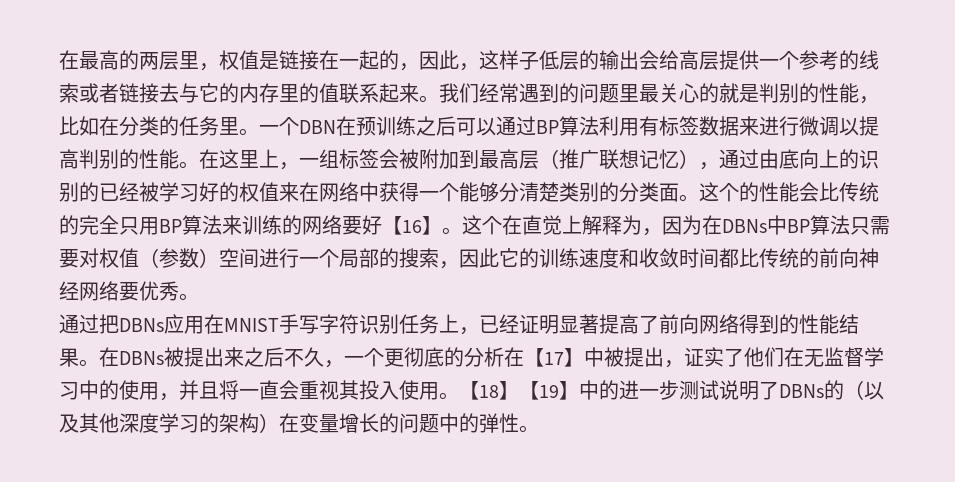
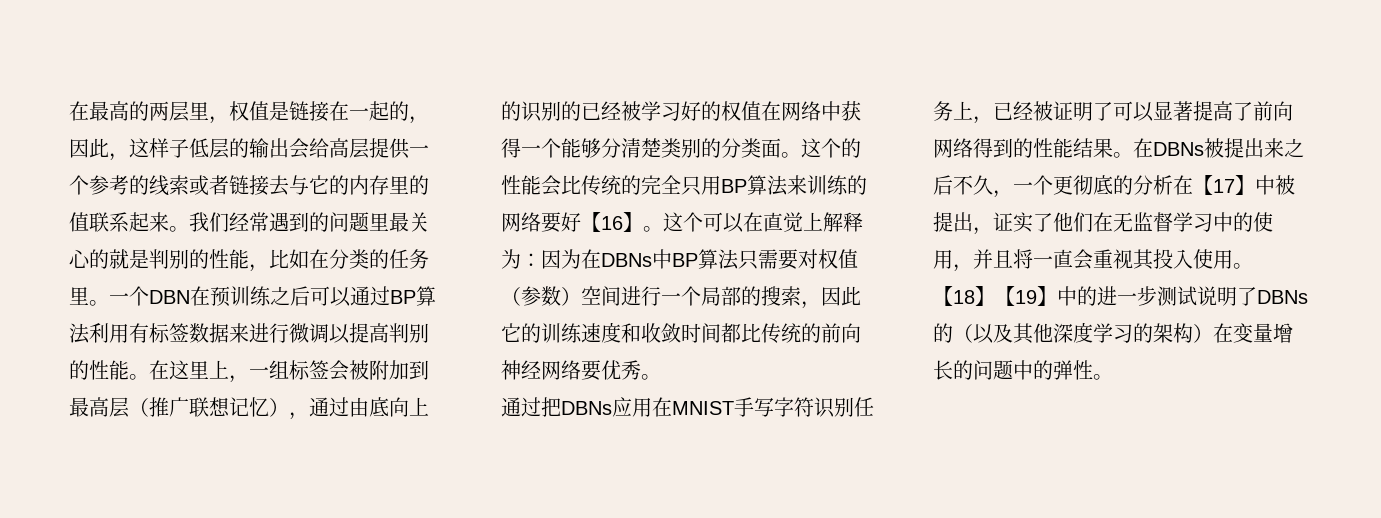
- 在这里上，一组标签会被附加到最高层（推广联想记忆），通过由底向上的识别的已经被学习好的权值来在网络中获得一个能够分清楚类别的分类面。
+ 在这里上，一组标签会被附加到最高层（推广联想记忆），通过由底向上的识别的已经被学习好的权值在网络中获得一个能够分清楚类别的分类面。
- 这个在直觉上解释为，因为在DBNs中BP算法只需要对权值（参数）空间进行一个局部的搜索，因此它的训练速度和收敛时间都比传统的前向神经网络要优秀。
+ 这个可以在直觉上解释为：因为在DBNs中BP算法只需要对权值（参数）空间进行一个局部的搜索，因此它的训练速度和收敛时间都比传统的前向神经网络要优秀。
- 通过把DBNs应用在MNIST手写字符识别任务上，已经证明显著提高了前向网络得到的性能结果。
+ 通过把DBNs应用在MNIST手写字符识别任务上，已经被证明了可以显著提高了前向网络得到的性能结果。

